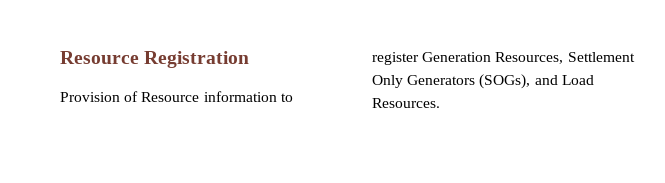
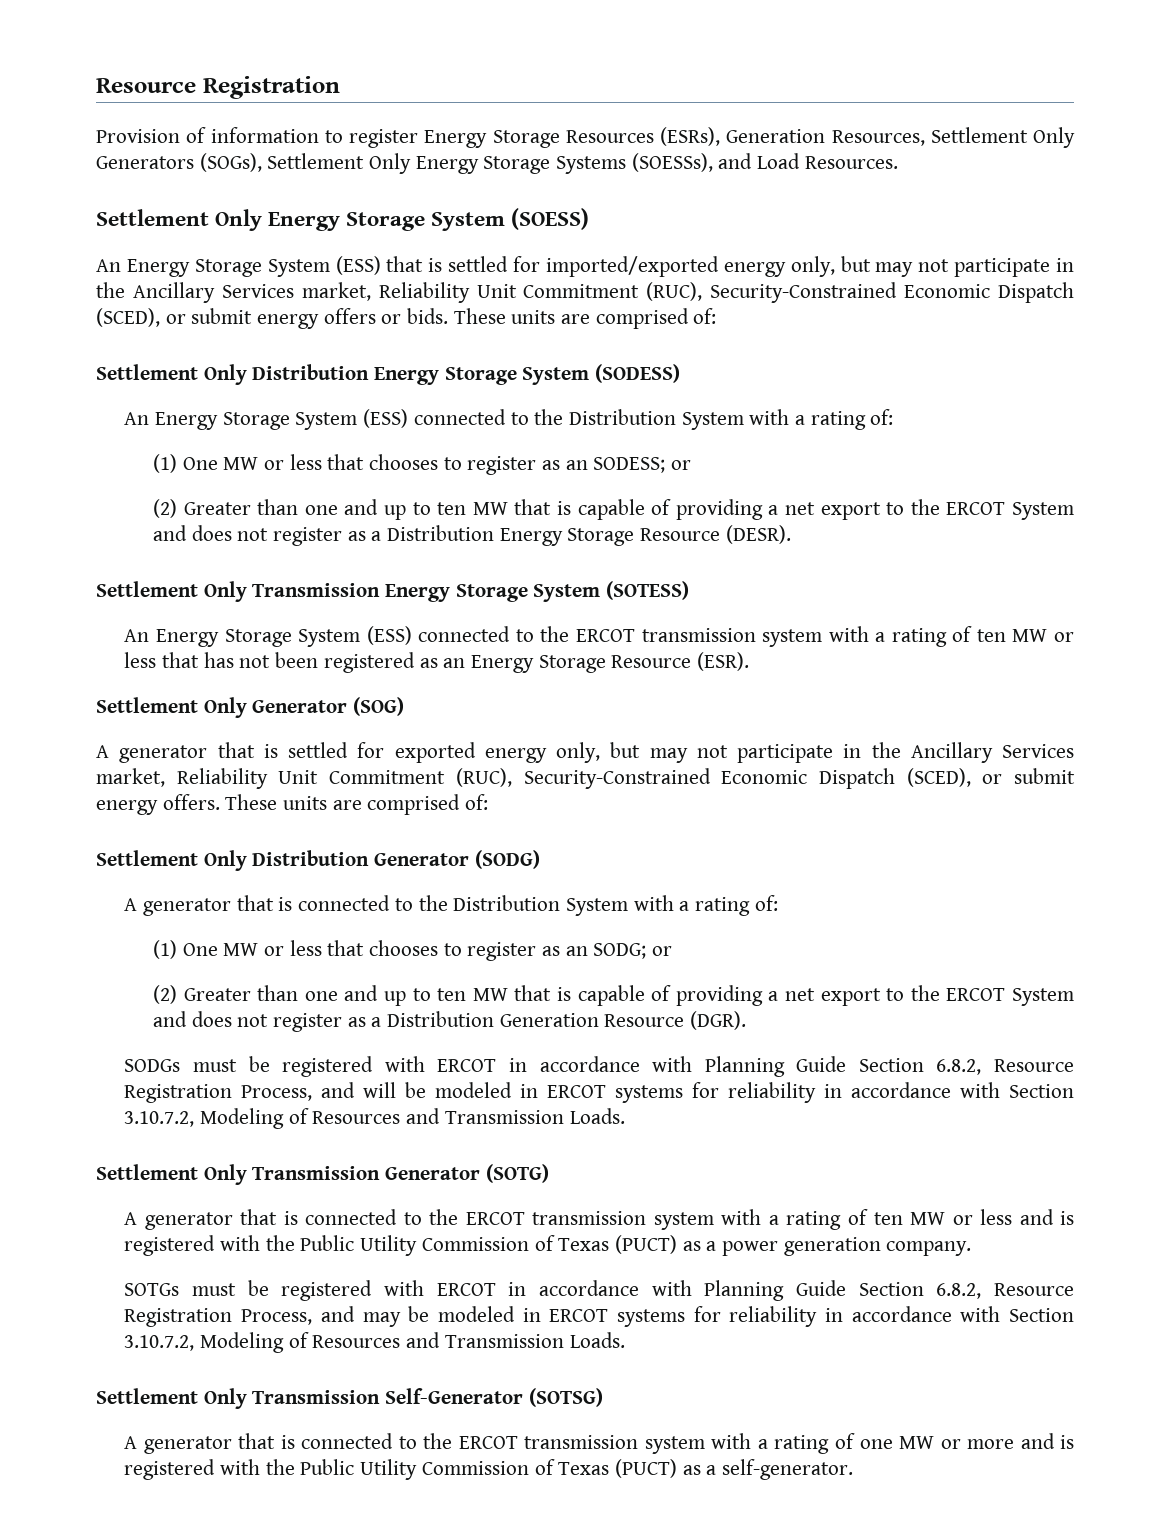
- Provision of Resource information to register Generation Resources, Settlement Only Generators (SOGs), and Load Resources.
+ Provision of information to register Energy Storage Resources (ESRs), Generation Resources, Settlement Only Generators (SOGs), Settlement Only Energy Storage Systems (SOESSs), and Load Resources.
+ Settlement Only Energy Storage System (SOESS)
+ An Energy Storage System (ESS) that is settled for imported/exported energy only, but may not participate in the Ancillary Services market, Reliability Unit Commitment (RUC), Security-Constrained Economic Dispatch (SCED), or submit energy offers or bids. These units are comprised of:
+ Settlement Only Distribution Energy Storage System (SODESS)
+ An Energy Storage System (ESS) connected to the Distribution System with a rating of:
+ (1) One MW or less that chooses to register as an SODESS; or
+ (2) Greater than one and up to ten MW that is capable of providing a net export to the ERCOT System and does not register as a Distribution Energy Storage Resource (DESR).
+ Settlement Only Transmission Energy Storage System (SOTESS)
+ An Energy Storage System (ESS) connected to the ERCOT transmission system with a rating of ten MW or less that has not been registered as an Energy Storage Resource (ESR).
+ Settlement Only Generator (SOG)
+ A generator that is settled for exported energy only, but may not participate in the Ancillary Services market, Reliability Unit Commitment (RUC), Security-Constrained Economic Dispatch (SCED), or submit energy offers. These units are comprised of:
+ Settlement Only Distribution Generator (SODG)
+ A generator that is connected to the Distribution System with a rating of:
+ (1) One MW or less that chooses to register as an SODG; or
+ (2) Greater than one and up to ten MW that is capable of providing a net export to the ERCOT System and does not register as a Distribution Generation Resource (DGR).
+ SODGs must be registered with ERCOT in accordance with Planning Guide Section 6.8.2, Resource Registration Process, and will be modeled in ERCOT systems for reliability in accordance with Section 3.10.7.2, Modeling of Resources and Transmission Loads.
+ Settlement Only Transmission Generator (SOTG)
+ A generator that is connected to the ERCOT transmission system with a rating of ten MW or less and is registered with the Public Utility Commission of Texas (PUCT) as a power generation company.
+ SOTGs must be registered with ERCOT in accordance with Planning Guide Section 6.8.2, Resource Registration Process, and may be modeled in ERCOT systems for reliability in accordance with Section 3.10.7.2, Modeling of Resources and Transmission Loads.
+ Settlement Only Transmission Self-Generator (SOTSG)
+ A generator that is connected to the ERCOT transmission system with a rating of one MW or more and is registered with the Public Utility Commission of Texas (PUCT) as a self-generator.

